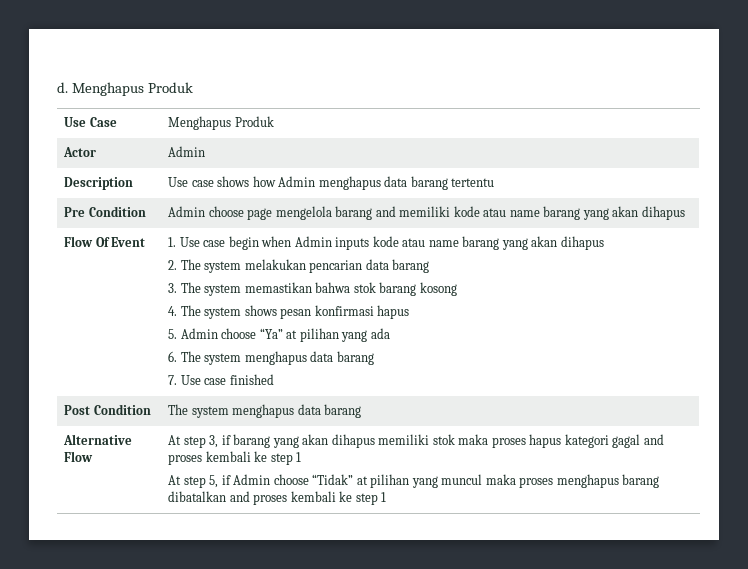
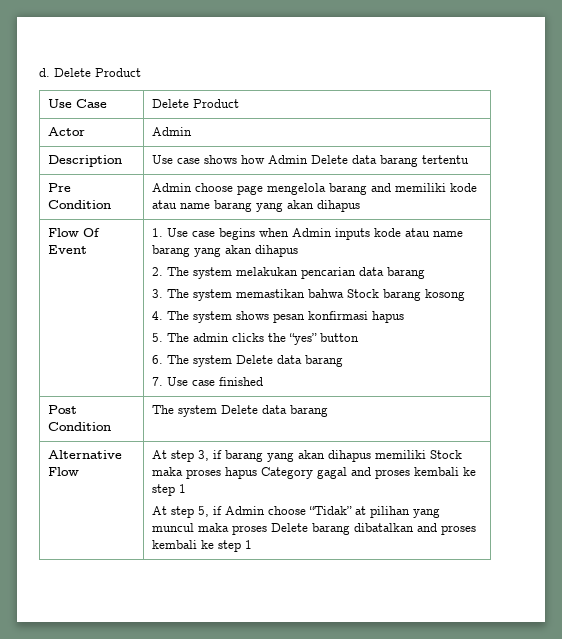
- d. Menghapus Produk
+ d. Delete Product
- Use Case | Menghapus Produk
+ Use Case | Delete Product
- Description | Use case shows how Admin menghapus data barang tertentu
+ Description | Use case shows how Admin Delete data barang tertentu
- 1. Use case begin when Admin inputs kode atau name barang yang akan dihapus
+ 1. Use case begins when Admin inputs kode atau name barang yang akan dihapus
- 3. The system memastikan bahwa stok barang kosong
+ 3. The system memastikan bahwa Stock barang kosong
- 5. Admin choose “Ya” at pilihan yang ada
+ 5. The admin clicks the “yes” button
- 6. The system menghapus data barang
+ 6. The system Delete data barang
- Post Condition | The system menghapus data barang
+ Post Condition | The system Delete data barang
- At step 3, if barang yang akan dihapus memiliki stok maka proses hapus kategori gagal and proses kembali ke step 1
+ At step 3, if barang yang akan dihapus memiliki Stock maka proses hapus Category gagal and proses kembali ke step 1
- At step 5, if Admin choose “Tidak” at pilihan yang muncul maka proses menghapus barang dibatalkan and proses kembali ke step 1
+ At step 5, if Admin choose “Tidak” at pilihan yang muncul maka proses Delete barang dibatalkan and proses kembali ke step 1

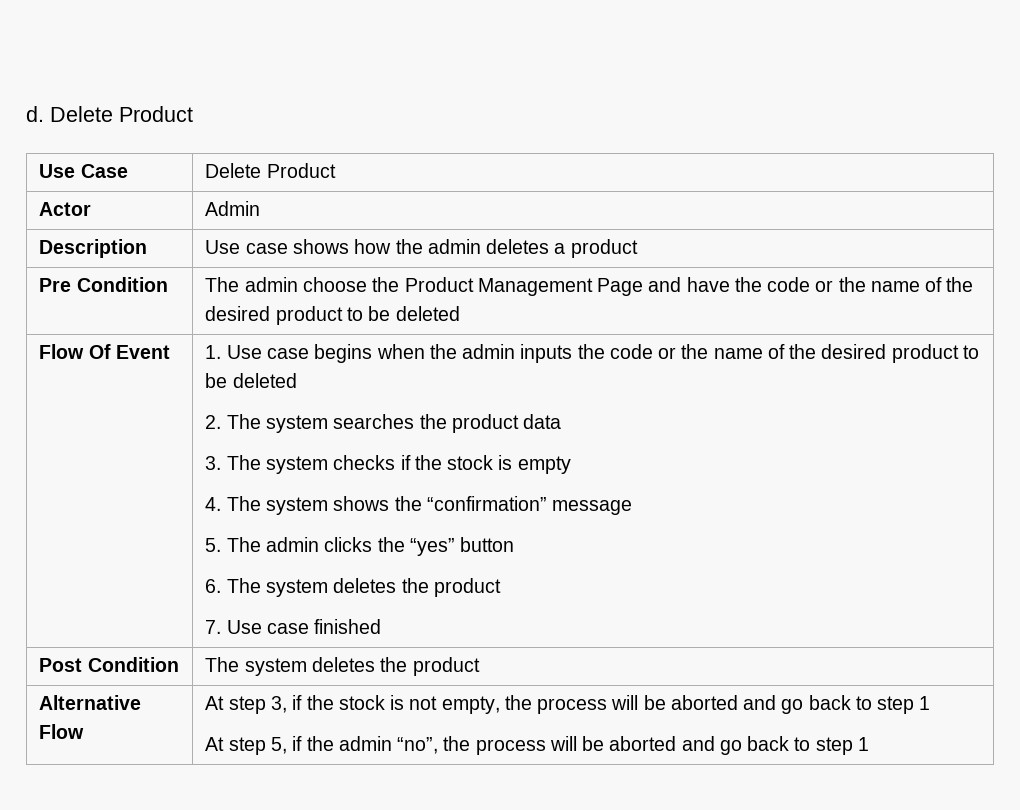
- Description | Use case shows how Admin Delete data barang tertentu
- Pre Condition | Admin choose page mengelola barang and memiliki kode atau name barang yang akan dihapus
+ Description | Use case shows how the admin deletes a product
+ Pre Condition | The admin choose the Product Management Page and have the code or the name of the desired product to be deleted
- 1. Use case begins when Admin inputs kode atau name barang yang akan dihapus
+ 1. Use case begins when the admin inputs the code or the name of the desired product to be deleted
- 2. The system melakukan pencarian data barang
+ 2. The system searches the product data
- 3. The system memastikan bahwa Stock barang kosong
+ 3. The system checks if the stock is empty
- 4. The system shows pesan konfirmasi hapus
+ 4. The system shows the “confirmation” message
- 6. The system Delete data barang
+ 6. The system deletes the product
- Post Condition | The system Delete data barang
+ Post Condition | The system deletes the product
- At step 3, if barang yang akan dihapus memiliki Stock maka proses hapus Category gagal and proses kembali ke step 1
+ At step 3, if the stock is not empty, the process will be aborted and go back to step 1
- At step 5, if Admin choose “Tidak” at pilihan yang muncul maka proses Delete barang dibatalkan and proses kembali ke step 1
+ At step 5, if the admin “no”, the process will be aborted and go back to step 1

